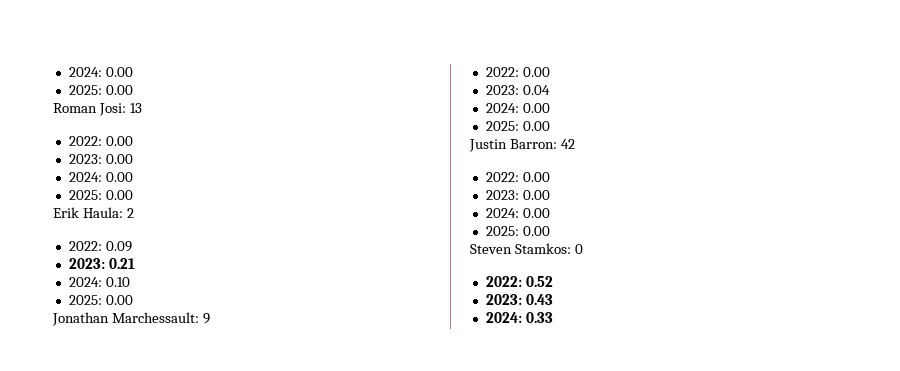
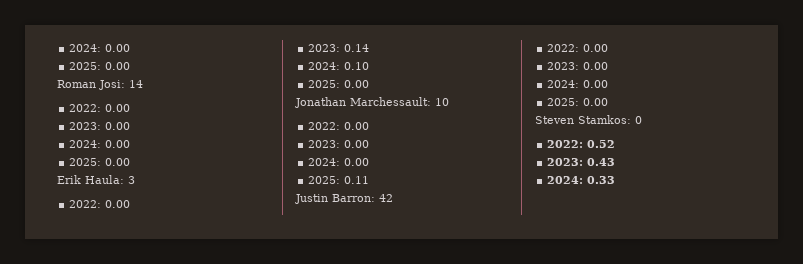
- Roman Josi: 13
+ Roman Josi: 14
- Erik Haula: 2
- 2022: 0.09
- 2023: 0.21
+ Erik Haula: 3
+ 2022: 0.00
+ 2023: 0.14
- Jonathan Marchessault: 9
+ Jonathan Marchessault: 10
  2022: 0.00
- 2023: 0.04
+ 2023: 0.00
  2024: 0.00
- 2025: 0.00
+ 2025: 0.11

